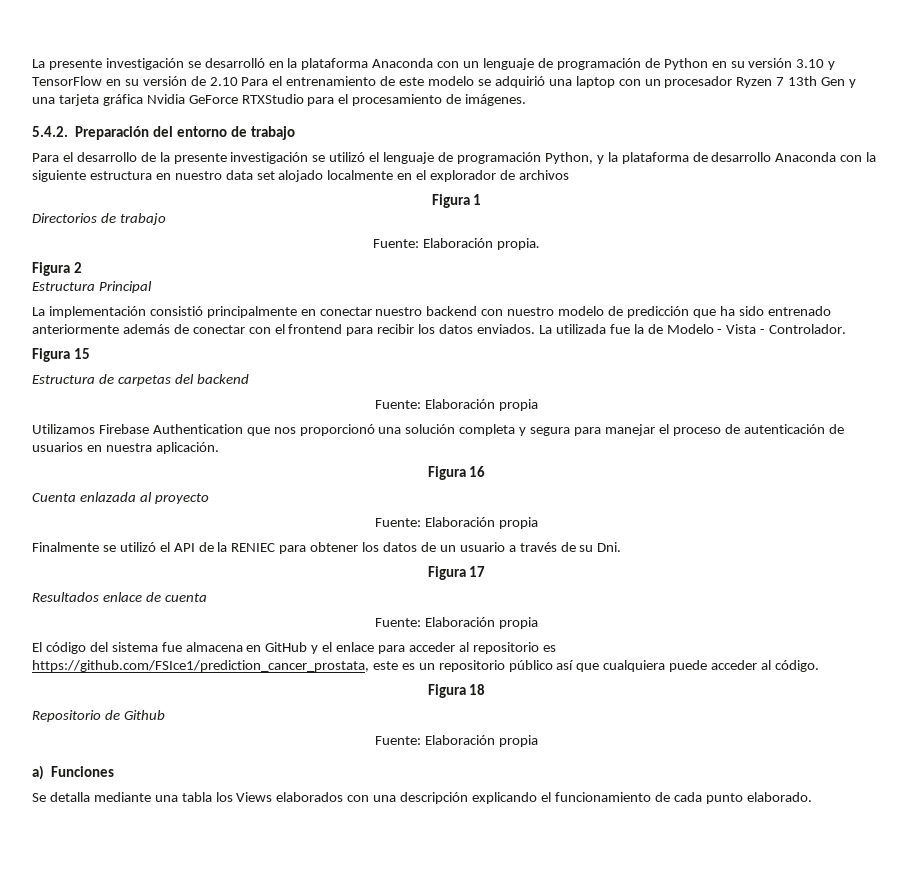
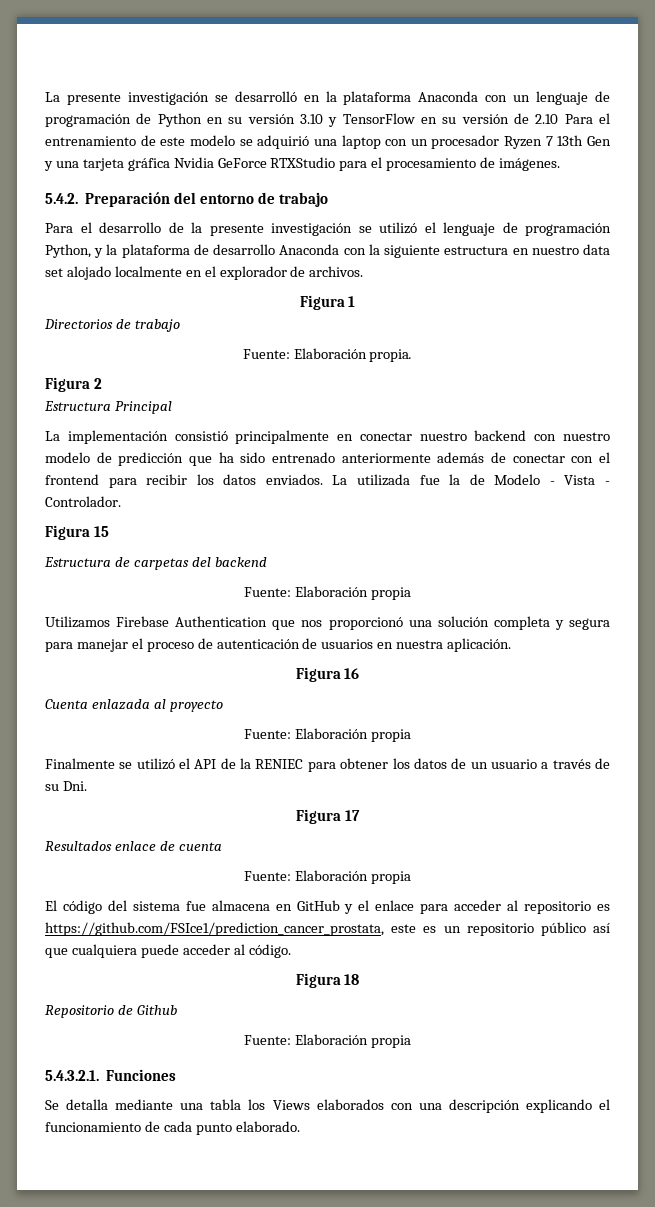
- Para el desarrollo de la presente investigación se utilizó el lenguaje de programación Python, y la plataforma de desarrollo Anaconda con la siguiente estructura en nuestro data set alojado localmente en el explorador de archivos
+ Para el desarrollo de la presente investigación se utilizó el lenguaje de programación Python, y la plataforma de desarrollo Anaconda con la siguiente estructura en nuestro data set alojado localmente en el explorador de archivos.
- a) Funciones
+ 5.4.3.2.1. Funciones

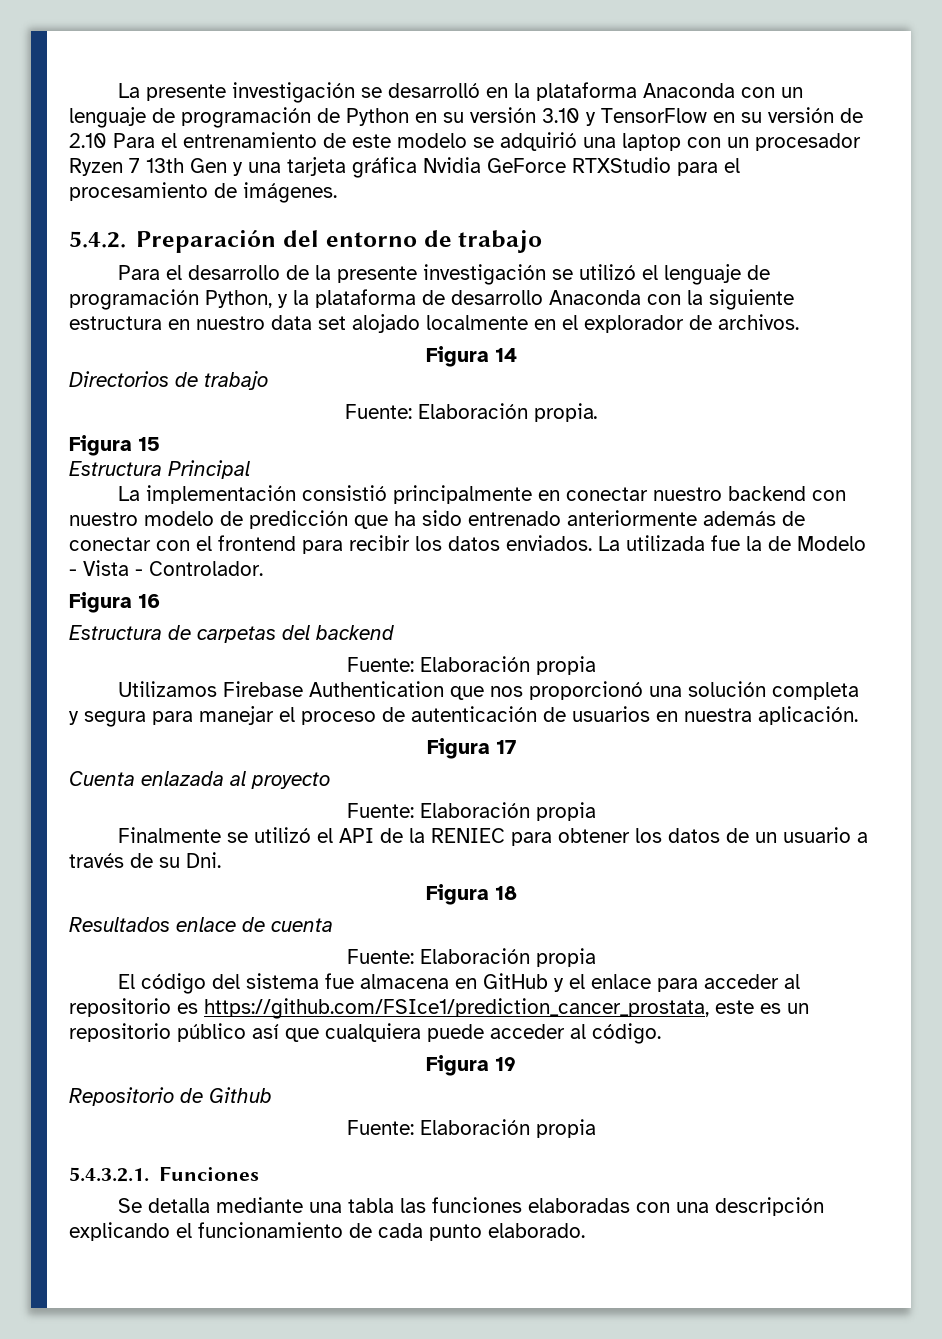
- Figura 1
+ Figura 14
- Figura 2
+ Figura 15
- Figura 15
+ Figura 16
- Figura 16
+ Figura 17
- Figura 17
+ Figura 18
- Figura 18
+ Figura 19
- Se detalla mediante una tabla los Views elaborados con una descripción explicando el funcionamiento de cada punto elaborado.
+ Se detalla mediante una tabla las funciones elaboradas con una descripción explicando el funcionamiento de cada punto elaborado.

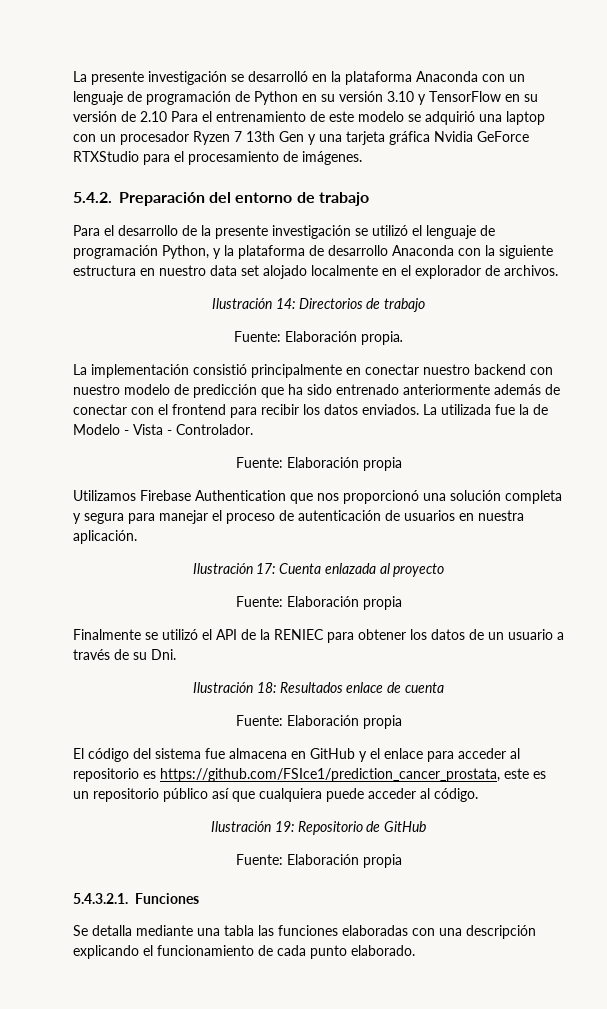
- Figura 14
- Directorios de trabajo
+ Ilustración 14: Directorios de trabajo
- Figura 15
- Estructura Principal
- Figura 16
- Estructura de carpetas del backend
- Figura 17
- Cuenta enlazada al proyecto
+ Ilustración 17: Cuenta enlazada al proyecto
- Figura 18
- Resultados enlace de cuenta
+ Ilustración 18: Resultados enlace de cuenta
- Figura 19
- Repositorio de Github
+ Ilustración 19: Repositorio de GitHub

